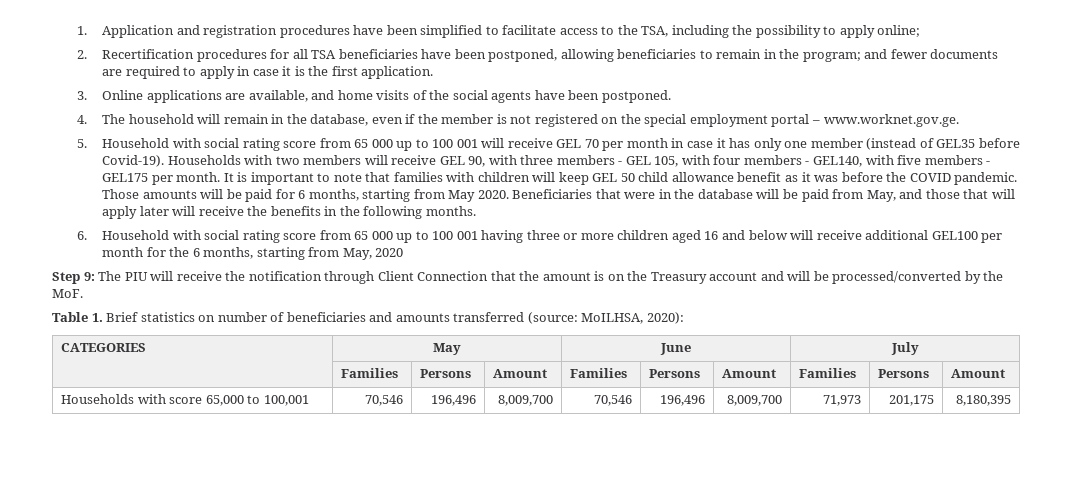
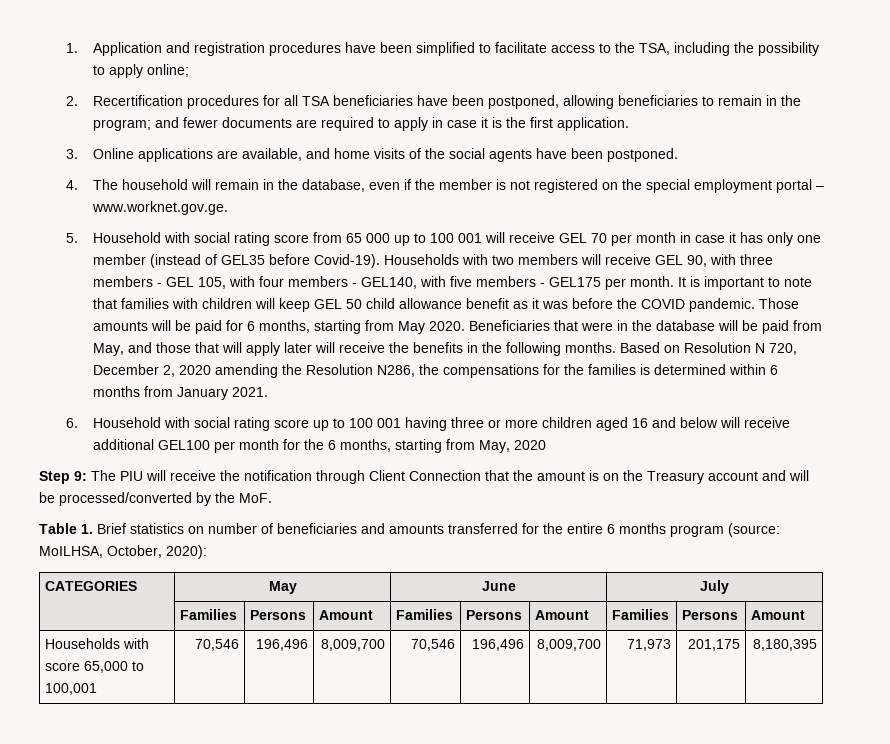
+ Based on Resolution N 720, December 2, 2020 amending the Resolution N286, the compensations for the families is determined within 6 months from January 2021.
- 6. Household with social rating score from 65 000 up to 100 001 having three or more children aged 16 and below will receive additional GEL100 per month for the 6 months, starting from May, 2020
+ 6. Household with social rating score up to 100 001 having three or more children aged 16 and below will receive additional GEL100 per month for the 6 months, starting from May, 2020
- Table 1. Brief statistics on number of beneficiaries and amounts transferred (source: MoILHSA, 2020):
+ Table 1. Brief statistics on number of beneficiaries and amounts transferred for the entire 6 months program (source: MoILHSA, October, 2020):

